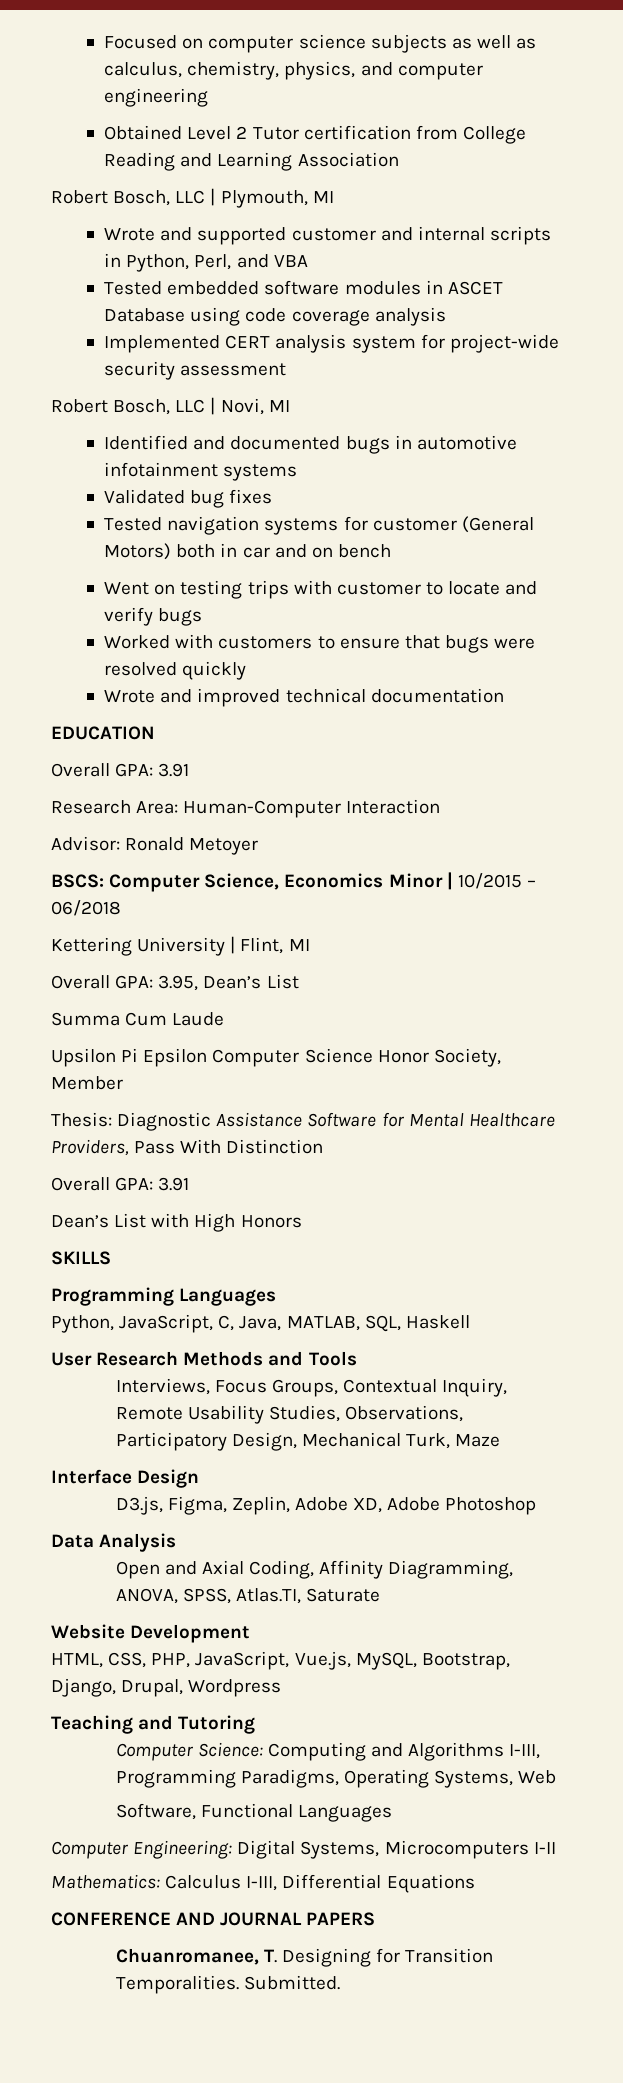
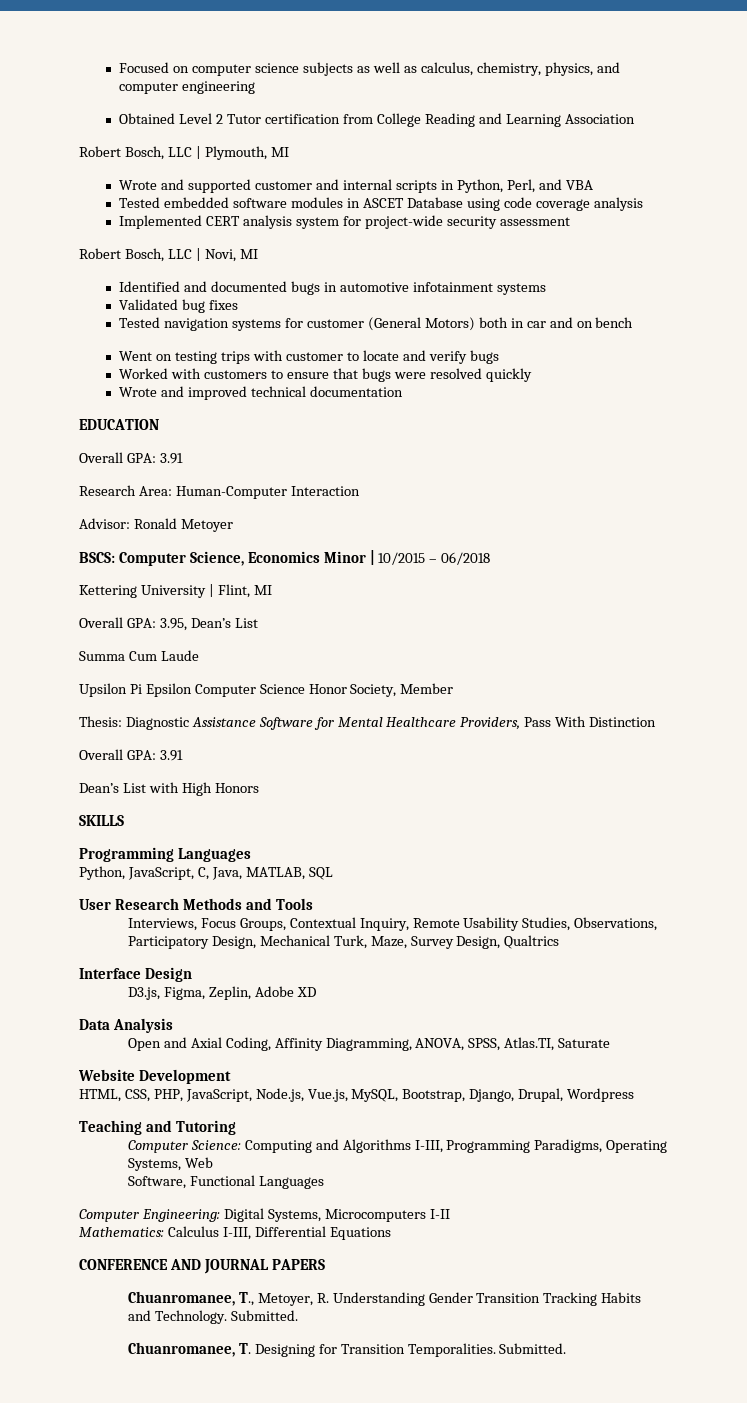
- Python, JavaScript, C, Java, MATLAB, SQL, Haskell
+ Python, JavaScript, C, Java, MATLAB, SQL
- Interviews, Focus Groups, Contextual Inquiry, Remote Usability Studies, Observations, Participatory Design, Mechanical Turk, Maze
+ Interviews, Focus Groups, Contextual Inquiry, Remote Usability Studies, Observations, Participatory Design, Mechanical Turk, Maze, Survey Design, Qualtrics
- D3.js, Figma, Zeplin, Adobe XD, Adobe Photoshop
+ D3.js, Figma, Zeplin, Adobe XD
- HTML, CSS, PHP, JavaScript, Vue.js, MySQL, Bootstrap, Django, Drupal, Wordpress
+ HTML, CSS, PHP, JavaScript, Node.js, Vue.js, MySQL, Bootstrap, Django, Drupal, Wordpress
+ Chuanromanee, T., Metoyer, R. Understanding Gender Transition Tracking Habits and Technology. Submitted.

